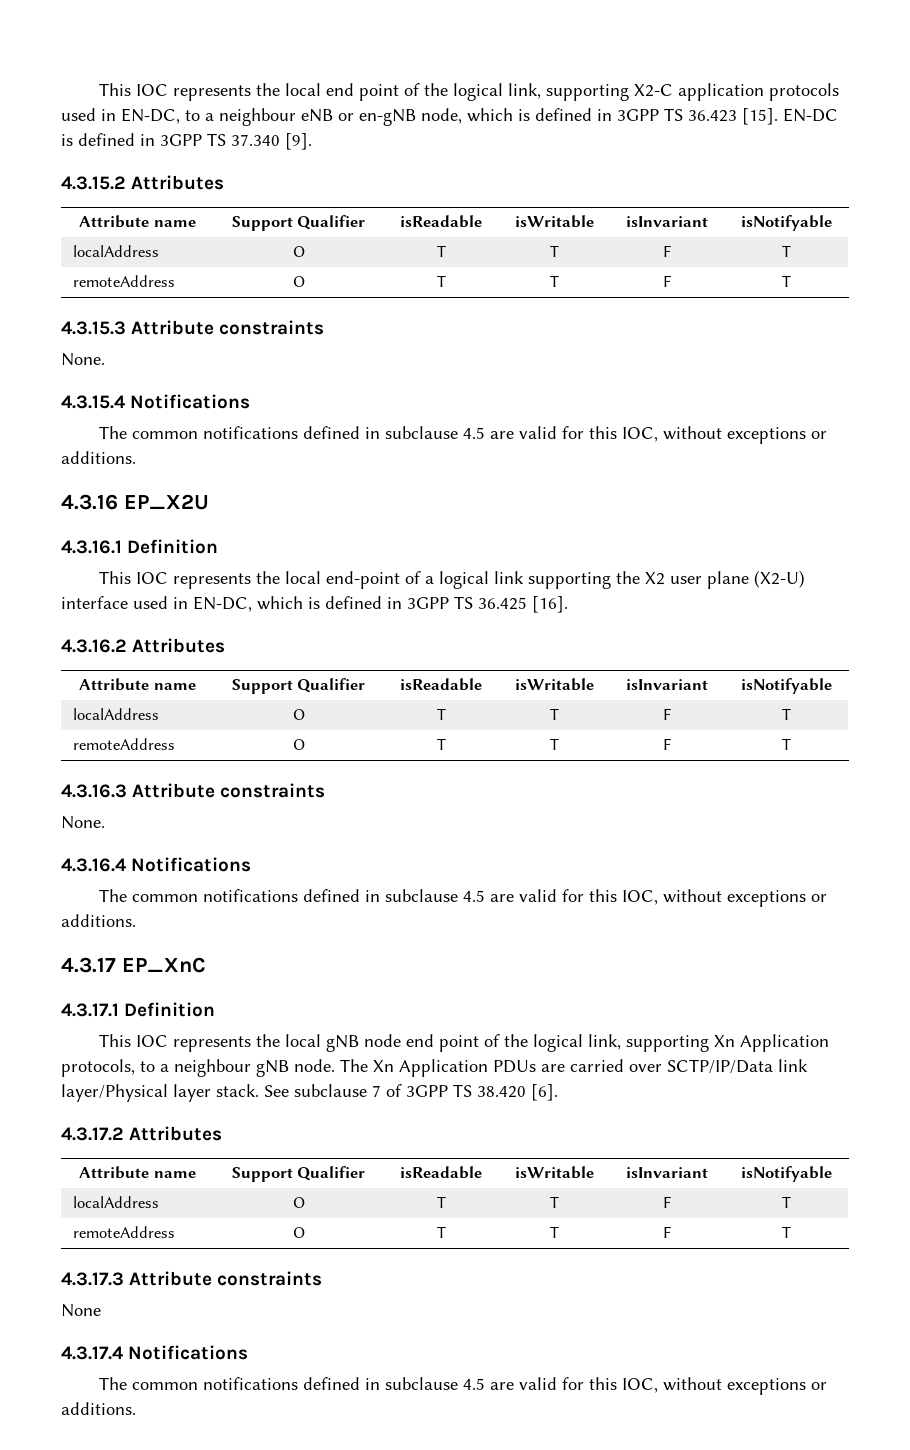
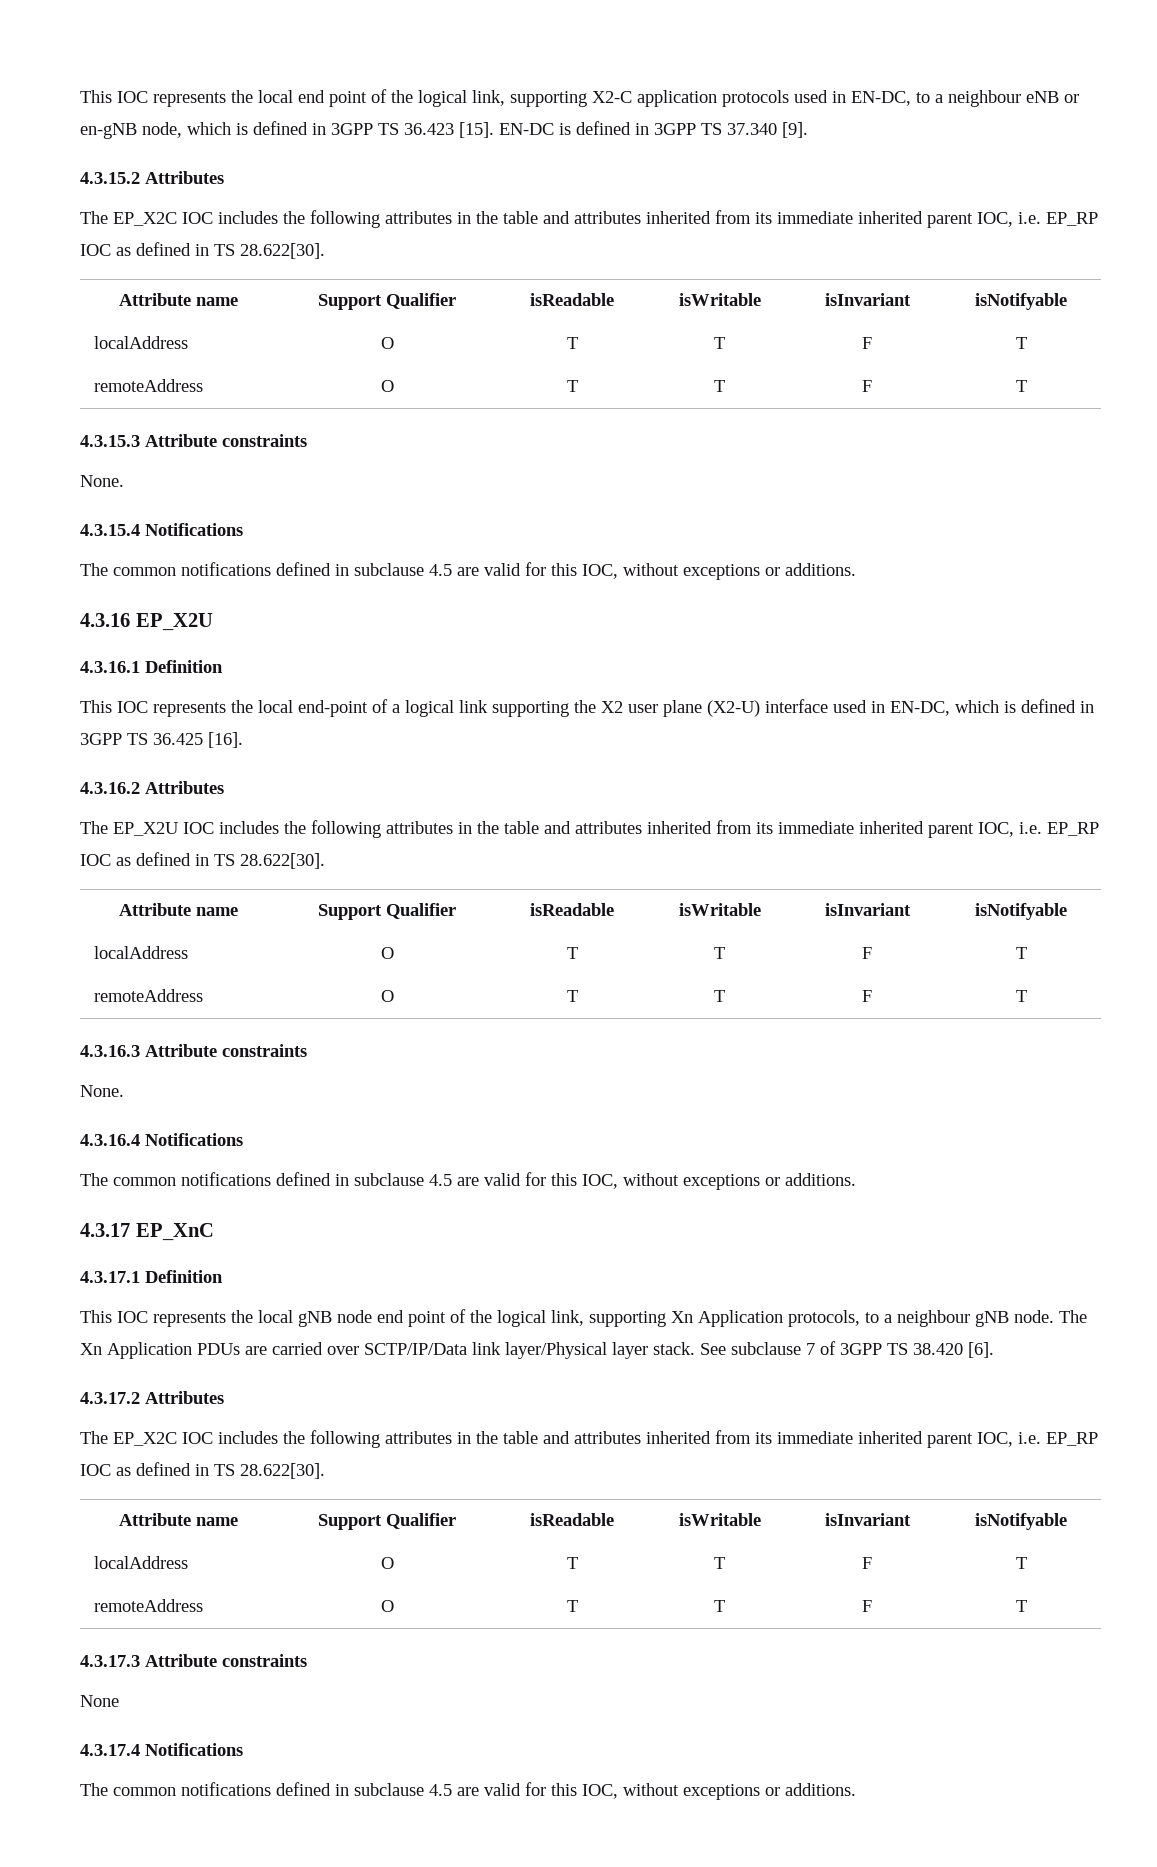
  4.3.15.2 Attributes
+ The EP_X2C IOC includes the following attributes in the table and attributes inherited from its immediate inherited parent IOC, i.e. EP_RP IOC as defined in TS 28.622[30].
+ The EP_X2U IOC includes the following attributes in the table and attributes inherited from its immediate inherited parent IOC, i.e. EP_RP IOC as defined in TS 28.622[30].
  4.3.17.2 Attributes
+ The EP_X2C IOC includes the following attributes in the table and attributes inherited from its immediate inherited parent IOC, i.e. EP_RP IOC as defined in TS 28.622[30].

